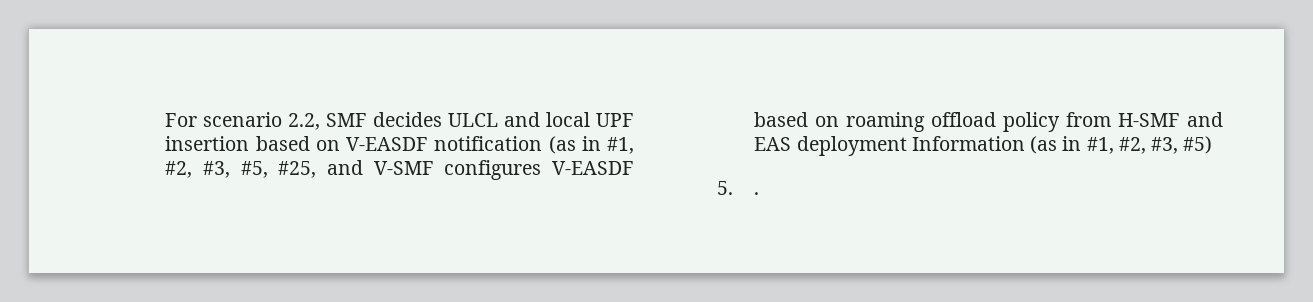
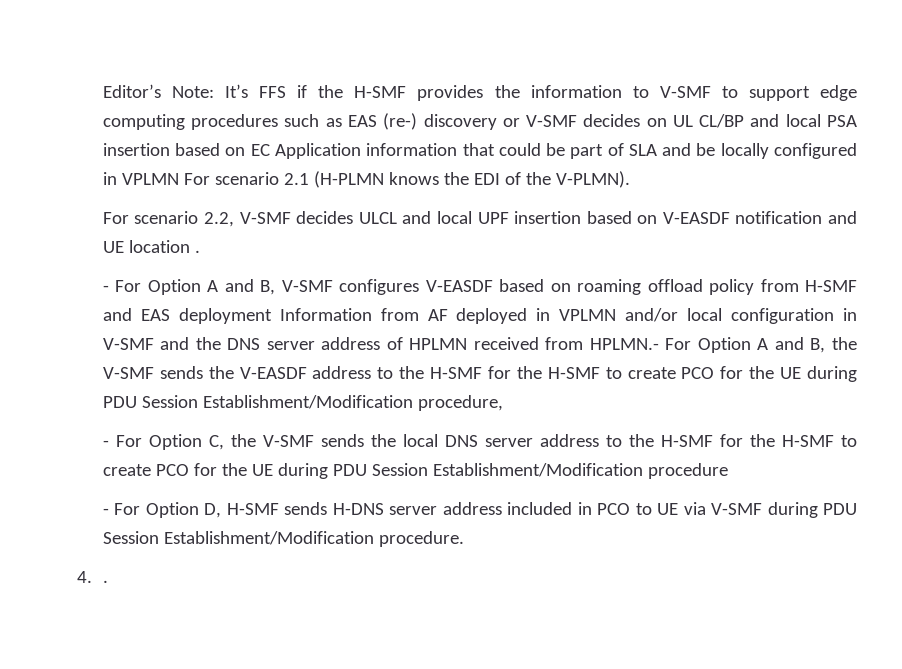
+ Editor’s Note: It’s FFS if the H-SMF provides the information to V-SMF to support edge computing procedures such as EAS (re-) discovery or V-SMF decides on UL CL/BP and local PSA insertion based on EC Application information that could be part of SLA and be locally configured in VPLMN For scenario 2.1 (H-PLMN knows the EDI of the V-PLMN).
- For scenario 2.2, SMF decides ULCL and local UPF insertion based on V-EASDF notification (as in #1, #2, #3, #5, #25, and V-SMF configures V-EASDF based on roaming offload policy from H-SMF and EAS deployment Information (as in #1, #2, #3, #5)
- 5. .
+ For scenario 2.2, V-SMF decides ULCL and local UPF insertion based on V-EASDF notification and UE location .
+ - For Option A and B, V-SMF configures V-EASDF based on roaming offload policy from H-SMF and EAS deployment Information from AF deployed in VPLMN and/or local configuration in V-SMF and the DNS server address of HPLMN received from HPLMN.- For Option A and B, the V-SMF sends the V-EASDF address to the H-SMF for the H-SMF to create PCO for the UE during PDU Session Establishment/Modification procedure,
+ - For Option C, the V-SMF sends the local DNS server address to the H-SMF for the H-SMF to create PCO for the UE during PDU Session Establishment/Modification procedure
+ - For Option D, H-SMF sends H-DNS server address included in PCO to UE via V-SMF during PDU Session Establishment/Modification procedure.
+ 4. .

